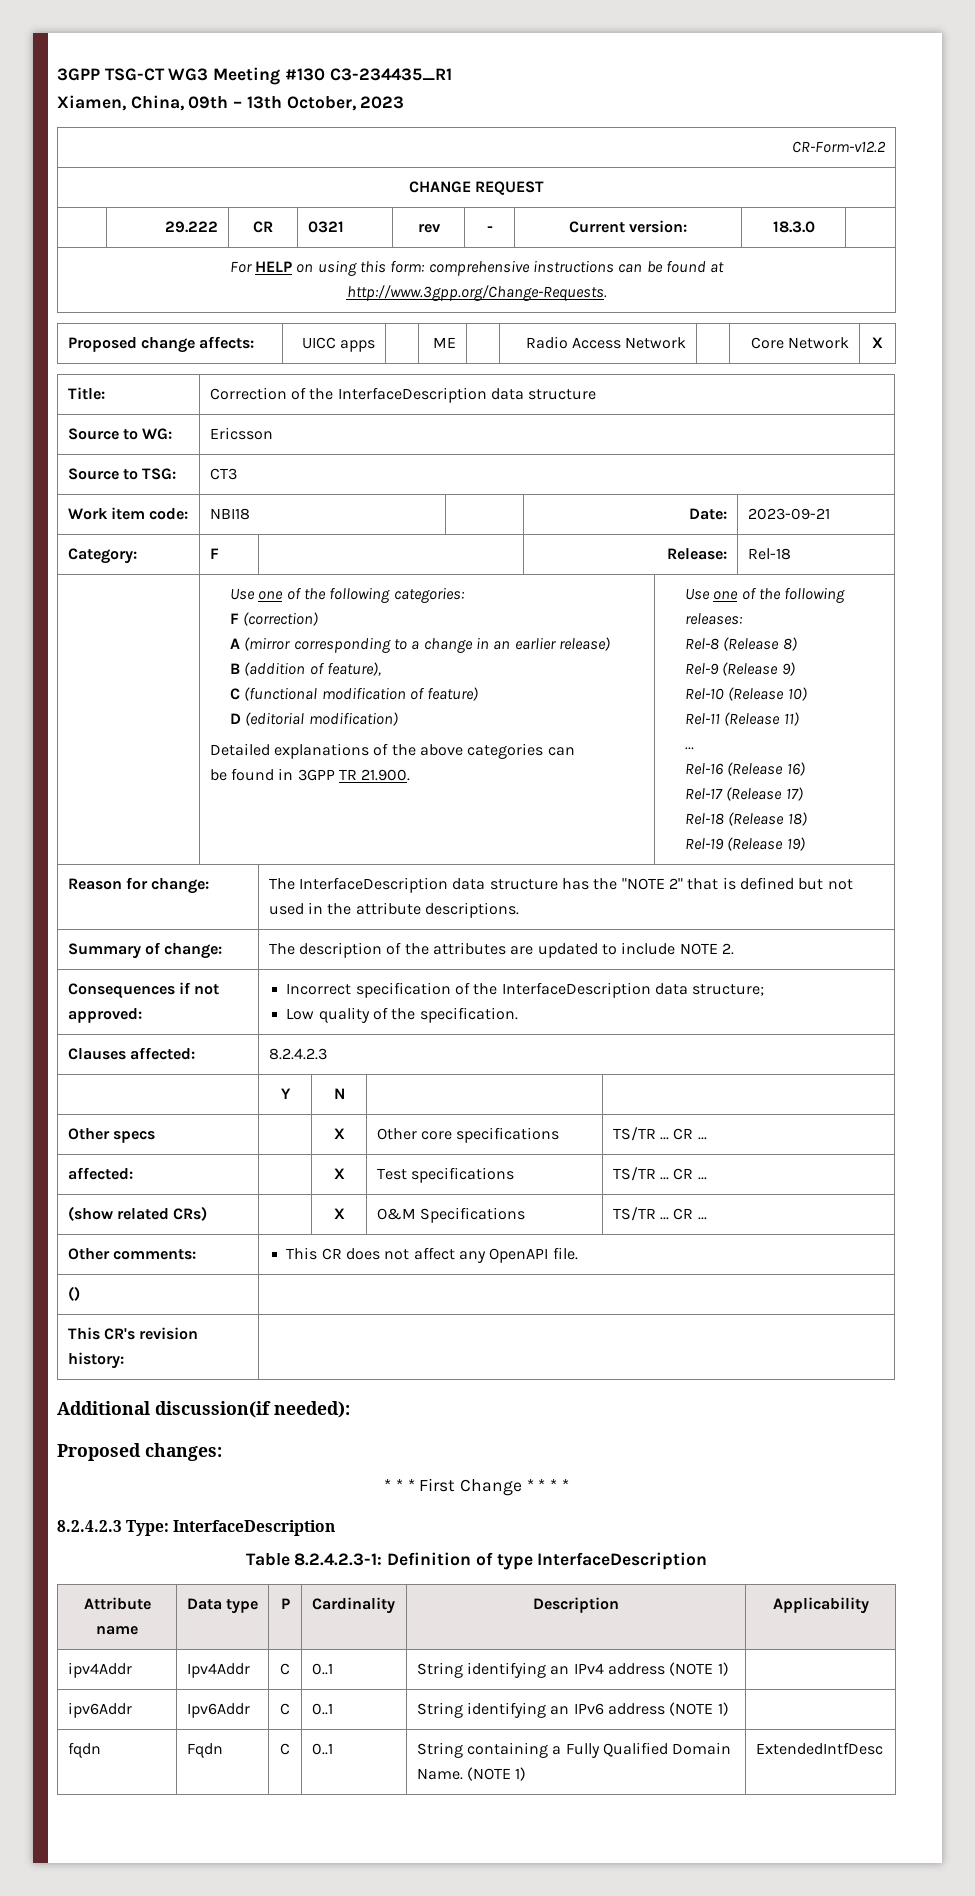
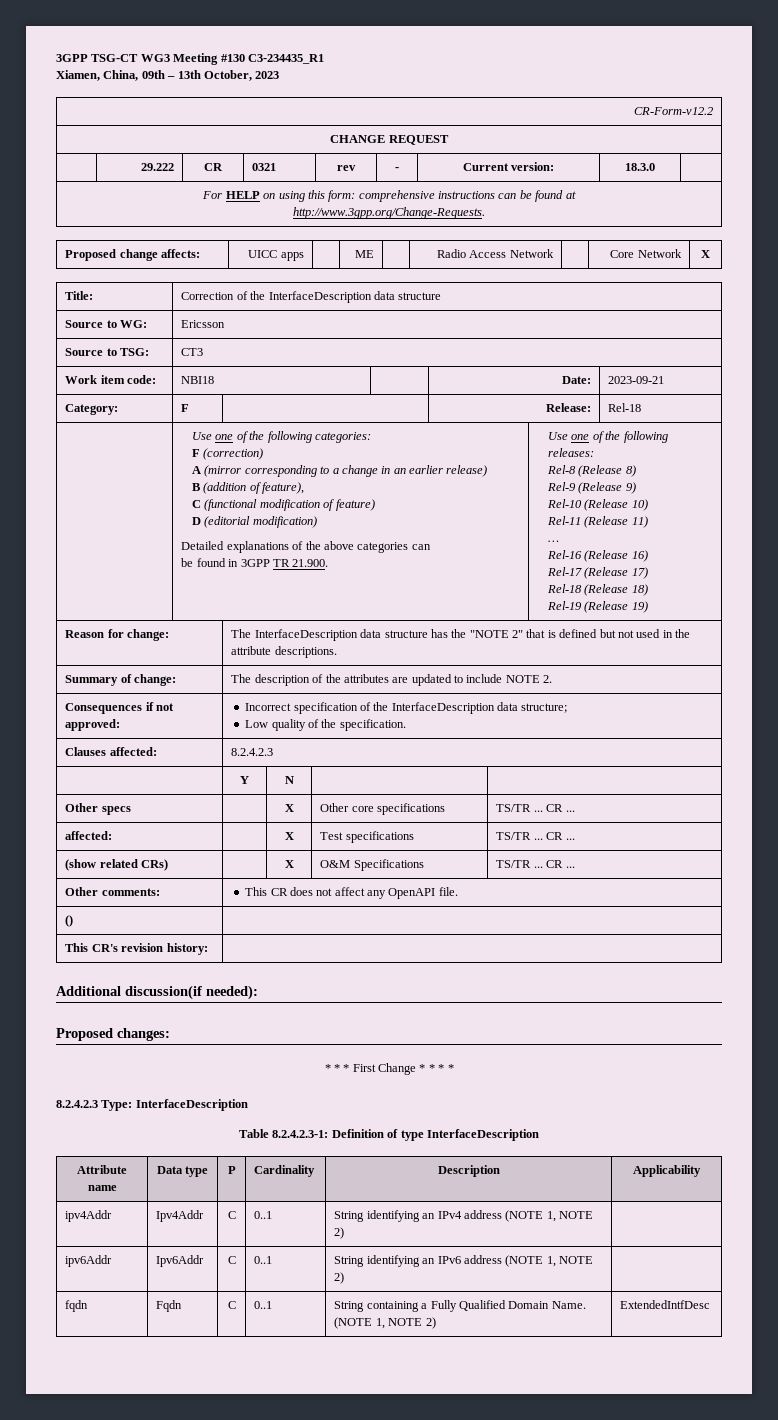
- ipv4Addr | Ipv4Addr | C | 0..1 | String identifying an IPv4 address (NOTE 1) |
+ ipv4Addr | Ipv4Addr | C | 0..1 | String identifying an IPv4 address (NOTE 1, NOTE 2) |
- ipv6Addr | Ipv6Addr | C | 0..1 | String identifying an IPv6 address (NOTE 1) |
+ ipv6Addr | Ipv6Addr | C | 0..1 | String identifying an IPv6 address (NOTE 1, NOTE 2) |
- fqdn | Fqdn | C | 0..1 | String containing a Fully Qualified Domain Name. (NOTE 1) | ExtendedIntfDesc
+ fqdn | Fqdn | C | 0..1 | String containing a Fully Qualified Domain Name. (NOTE 1, NOTE 2) | ExtendedIntfDesc

